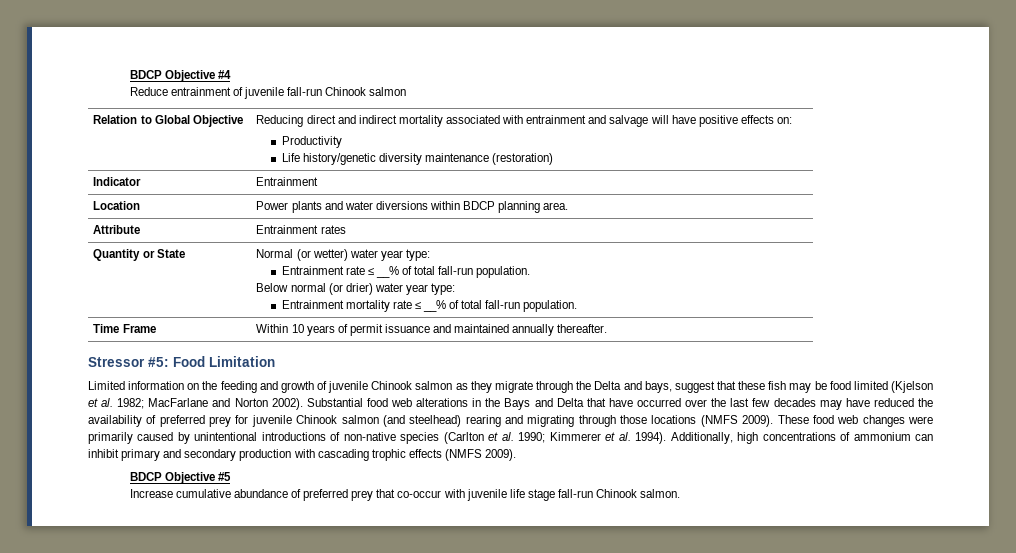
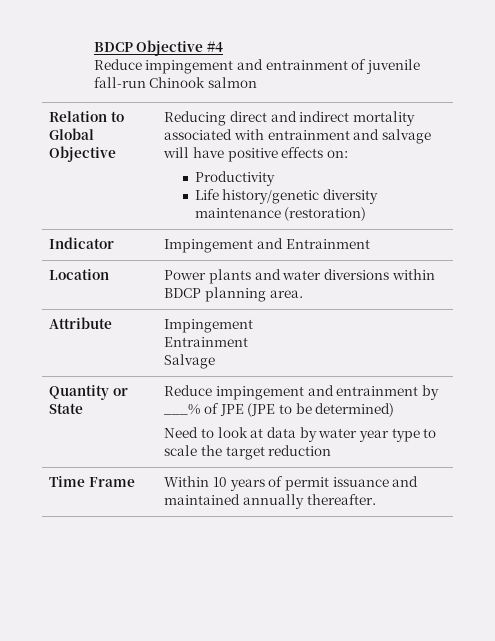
- Reduce entrainment of juvenile fall-run Chinook salmon
+ Reduce impingement and entrainment of juvenile fall-run Chinook salmon
- Indicator | Entrainment
+ Indicator | Impingement and Entrainment
- Attribute | Entrainment rates
+ Attribute | Impingement
+ Entrainment
+ Salvage
- Quantity or State | Normal (or wetter) water year type:
- Entrainment rate ≤ __% of total fall-run population.
- Below normal (or drier) water year type:
- Entrainment mortality rate ≤ __% of total fall-run population.
+ Quantity or State | Reduce impingement and entrainment by ___% of JPE (JPE to be determined)
+ Need to look at data by water year type to scale the target reduction
- Stressor #5: Food Limitation
- Limited information on the feeding and growth of juvenile Chinook salmon as they migrate through the Delta and bays, suggest that these fish may be food limited (Kjelson et al. 1982; MacFarlane and Norton 2002). Substantial food web alterations in the Bays and Delta that have occurred over the last few decades may have reduced the availability of preferred prey for juvenile Chinook salmon (and steelhead) rearing and migrating through those locations (NMFS 2009). These food web changes were primarily caused by unintentional introductions of non-native species (Carlton et al. 1990; Kimmerer et al. 1994). Additionally, high concentrations of ammonium can inhibit primary and secondary production with cascading trophic effects (NMFS 2009).
- BDCP Objective #5
- Increase cumulative abundance of preferred prey that co-occur with juvenile life stage fall-run Chinook salmon.

